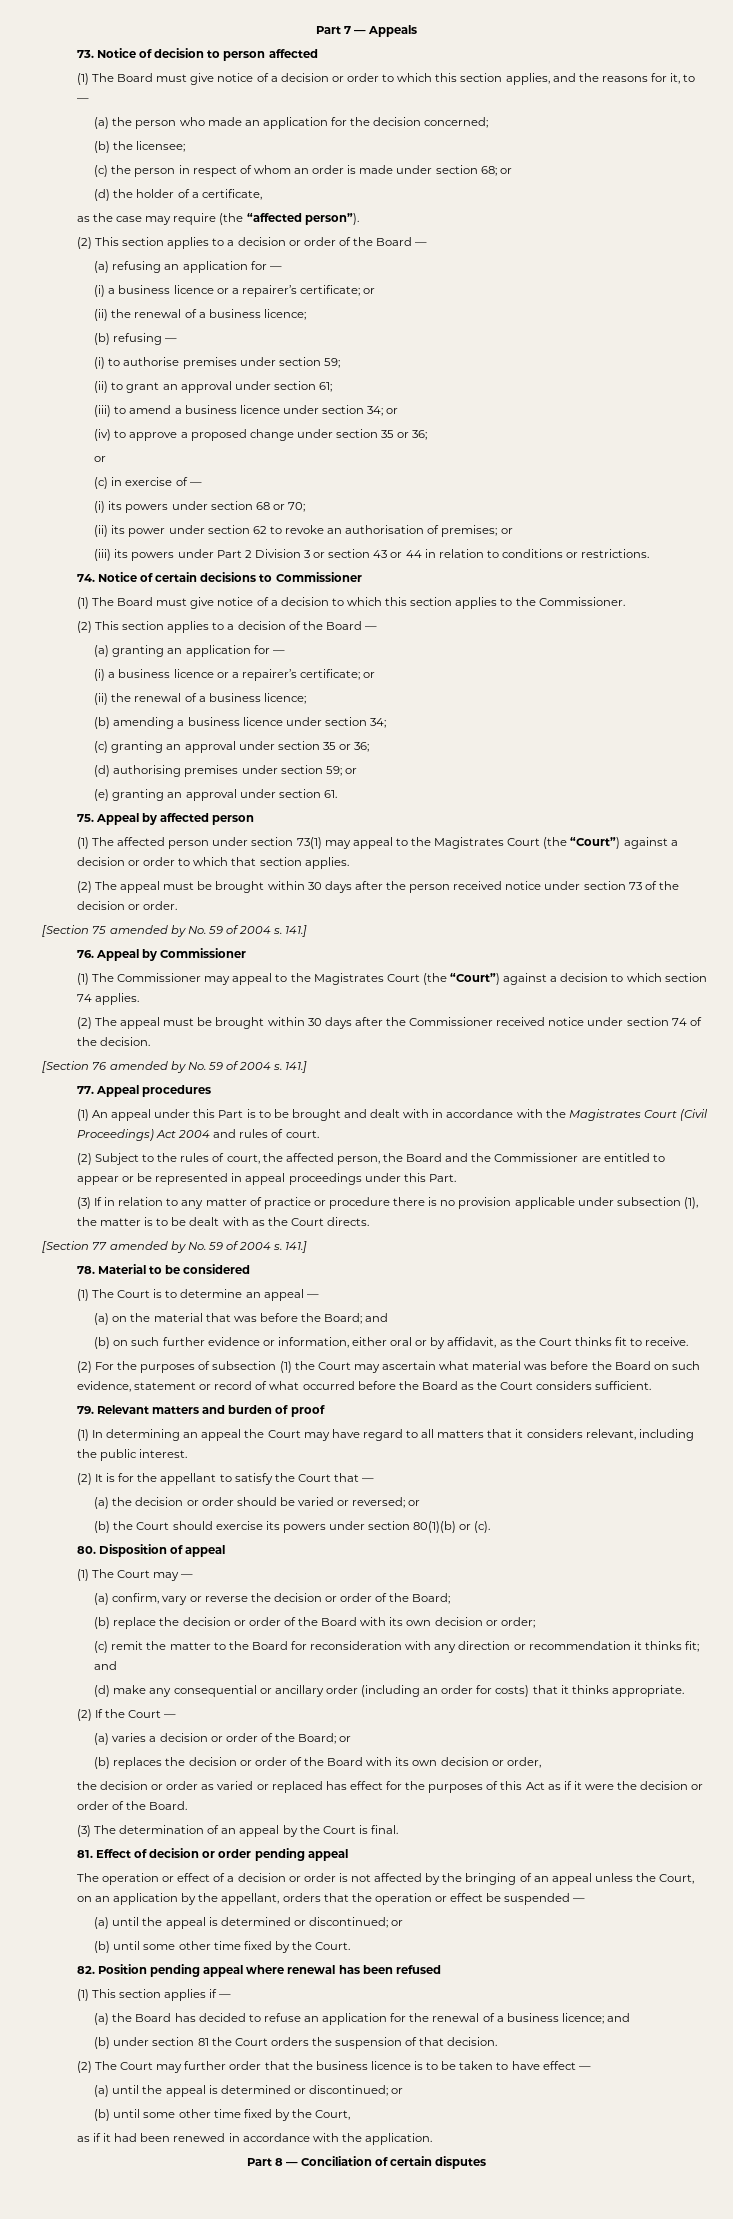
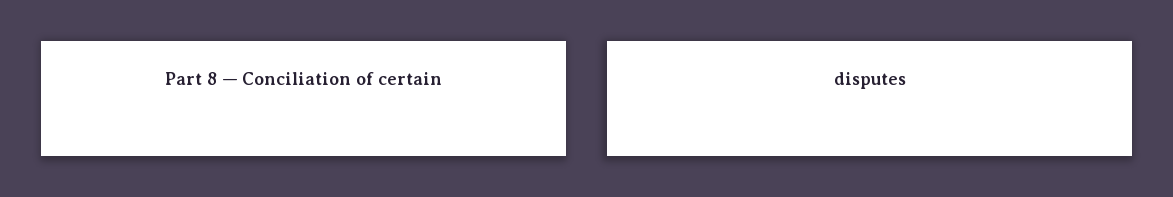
- Part 7 — Appeals
- 73. Notice of decision to person affected
- (1) The Board must give notice of a decision or order to which this section applies, and the reasons for it, to —
- (a) the person who made an application for the decision concerned;
- (b) the licensee;
- (c) the person in respect of whom an order is made under section 68; or
- (d) the holder of a certificate,
- as the case may require (the “affected person”).
- (2) This section applies to a decision or order of the Board —
- (a) refusing an application for —
- (i) a business licence or a repairer’s certificate; or
- (ii) the renewal of a business licence;
- (b) refusing —
- (i) to authorise premises under section 59;
- (ii) to grant an approval under section 61;
- (iii) to amend a business licence under section 34; or
- (iv) to approve a proposed change under section 35 or 36;
- or
- (c) in exercise of —
- (i) its powers under section 68 or 70;
- (ii) its power under section 62 to revoke an authorisation of premises; or
- (iii) its powers under Part 2 Division 3 or section 43 or 44 in relation to conditions or restrictions.
- 74. Notice of certain decisions to Commissioner
- (1) The Board must give notice of a decision to which this section applies to the Commissioner.
- (2) This section applies to a decision of the Board —
- (a) granting an application for —
- (i) a business licence or a repairer’s certificate; or
- (ii) the renewal of a business licence;
- (b) amending a business licence under section 34;
- (c) granting an approval under section 35 or 36;
- (d) authorising premises under section 59; or
- (e) granting an approval under section 61.
- 75. Appeal by affected person
- (1) The affected person under section 73(1) may appeal to the Magistrates Court (the “Court”) against a decision or order to which that section applies.
- (2) The appeal must be brought within 30 days after the person received notice under section 73 of the decision or order.
- [Section 75 amended by No. 59 of 2004 s. 141.]
- 76. Appeal by Commissioner
- (1) The Commissioner may appeal to the Magistrates Court (the “Court”) against a decision to which section 74 applies.
- (2) The appeal must be brought within 30 days after the Commissioner received notice under section 74 of the decision.
- [Section 76 amended by No. 59 of 2004 s. 141.]
- 77. Appeal procedures
- (1) An appeal under this Part is to be brought and dealt with in accordance with the Magistrates Court (Civil Proceedings) Act 2004 and rules of court.
- (2) Subject to the rules of court, the affected person, the Board and the Commissioner are entitled to appear or be represented in appeal proceedings under this Part.
- (3) If in relation to any matter of practice or procedure there is no provision applicable under subsection (1), the matter is to be dealt with as the Court directs.
- [Section 77 amended by No. 59 of 2004 s. 141.]
- 78. Material to be considered
- (1) The Court is to determine an appeal —
- (a) on the material that was before the Board; and
- (b) on such further evidence or information, either oral or by affidavit, as the Court thinks fit to receive.
- (2) For the purposes of subsection (1) the Court may ascertain what material was before the Board on such evidence, statement or record of what occurred before the Board as the Court considers sufficient.
- 79. Relevant matters and burden of proof
- (1) In determining an appeal the Court may have regard to all matters that it considers relevant, including the public interest.
- (2) It is for the appellant to satisfy the Court that —
- (a) the decision or order should be varied or reversed; or
- (b) the Court should exercise its powers under section 80(1)(b) or (c).
- 80. Disposition of appeal
- (1) The Court may —
- (a) confirm, vary or reverse the decision or order of the Board;
- (b) replace the decision or order of the Board with its own decision or order;
- (c) remit the matter to the Board for reconsideration with any direction or recommendation it thinks fit; and
- (d) make any consequential or ancillary order (including an order for costs) that it thinks appropriate.
- (2) If the Court —
- (a) varies a decision or order of the Board; or
- (b) replaces the decision or order of the Board with its own decision or order,
- the decision or order as varied or replaced has effect for the purposes of this Act as if it were the decision or order of the Board.
- (3) The determination of an appeal by the Court is final.
- 81. Effect of decision or order pending appeal
- The operation or effect of a decision or order is not affected by the bringing of an appeal unless the Court, on an application by the appellant, orders that the operation or effect be suspended —
- (a) until the appeal is determined or discontinued; or
- (b) until some other time fixed by the Court.
- 82. Position pending appeal where renewal has been refused
- (1) This section applies if —
- (a) the Board has decided to refuse an application for the renewal of a business licence; and
- (b) under section 81 the Court orders the suspension of that decision.
- (2) The Court may further order that the business licence is to be taken to have effect —
- (a) until the appeal is determined or discontinued; or
- (b) until some other time fixed by the Court,
- as if it had been renewed in accordance with the application.

